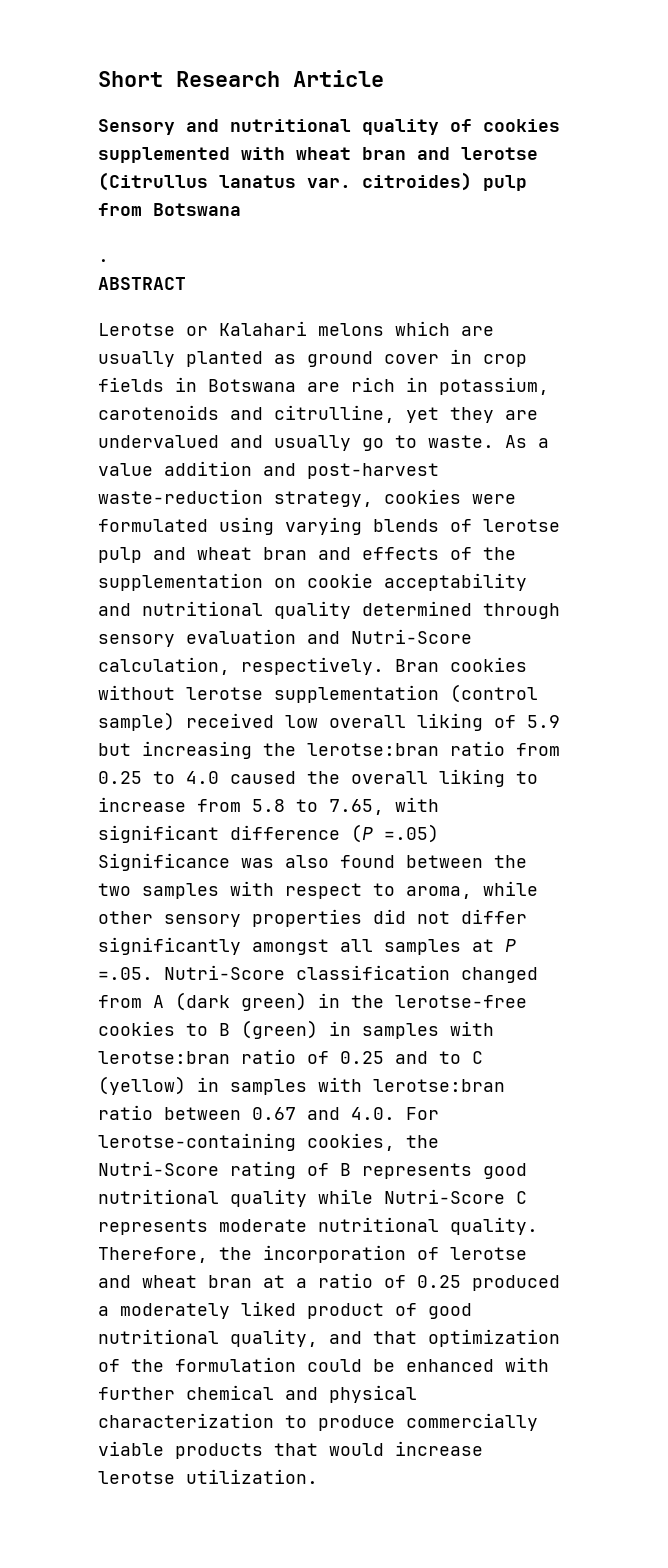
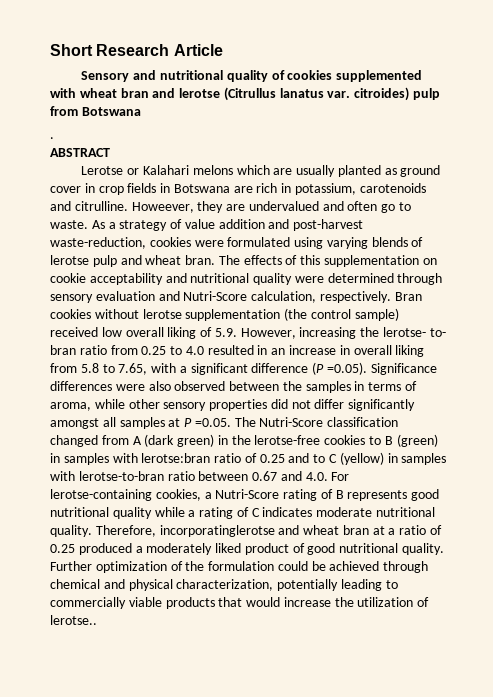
- Lerotse or Kalahari melons which are usually planted as ground cover in crop fields in Botswana are rich in potassium, carotenoids and citrulline, yet they are undervalued and usually go to waste.
+ Lerotse or Kalahari melons which are usually planted as ground cover in crop fields in Botswana are rich in potassium, carotenoids and citrulline. Howeever, they are undervalued and often go to waste.
- As a value addition and post-harvest waste-reduction strategy, cookies were formulated using varying blends of lerotse pulp and wheat bran and effects of the supplementation on cookie acceptability and nutritional quality determined through sensory evaluation and Nutri-Score calculation, respectively.
+ As a strategy of value addition and post-harvest waste-reduction, cookies were formulated using varying blends of lerotse pulp and wheat bran. The effects of this supplementation on cookie acceptability and nutritional quality were determined through sensory evaluation and Nutri-Score calculation, respectively.
- Bran cookies without lerotse supplementation (control sample) received low overall liking of 5.9 but increasing the lerotse:bran ratio from 0.25 to 4.0 caused the overall liking to increase from 5.8 to 7.65, with significant difference (P =.05) Significance was also found between the two samples with respect to aroma, while other sensory properties did not differ significantly amongst all samples at P =.05. Nutri-Score classification changed from A (dark green) in the lerotse-free cookies to B (green) in samples with lerotse:bran ratio of 0.25 and to C (yellow) in samples with lerotse:bran ratio between 0.67 and 4.0. For lerotse-containing cookies, the Nutri-Score rating of B represents good nutritional quality while Nutri-Score C represents moderate nutritional quality. Therefore, the incorporation of lerotse and wheat bran at a ratio of 0.25 produced a moderately liked product of good nutritional quality, and that optimization of the formulation could be enhanced with further chemical and physical characterization to produce commercially viable products that would increase lerotse utilization.
+ Bran cookies without lerotse supplementation (the control sample) received low overall liking of 5.9. However, increasing the lerotse- to- bran ratio from 0.25 to 4.0 resulted in an increase in overall liking from 5.8 to 7.65, with a significant difference (P =0.05). Significance differences were also observed between the samples in terms of aroma, while other sensory properties did not differ significantly amongst all samples at P =0.05. The Nutri-Score classification changed from A (dark green) in the lerotse-free cookies to B (green) in samples with lerotse:bran ratio of 0.25 and to C (yellow) in samples with lerotse-to-bran ratio between 0.67 and 4.0. For lerotse-containing cookies, a Nutri-Score rating of B represents good nutritional quality while a rating of C indicates moderate nutritional quality. Therefore, incorporatinglerotse and wheat bran at a ratio of 0.25 produced a moderately liked product of good nutritional quality. Further optimization of the formulation could be achieved through chemical and physical characterization, potentially leading to commercially viable products that would increase the utilization of lerotse..

